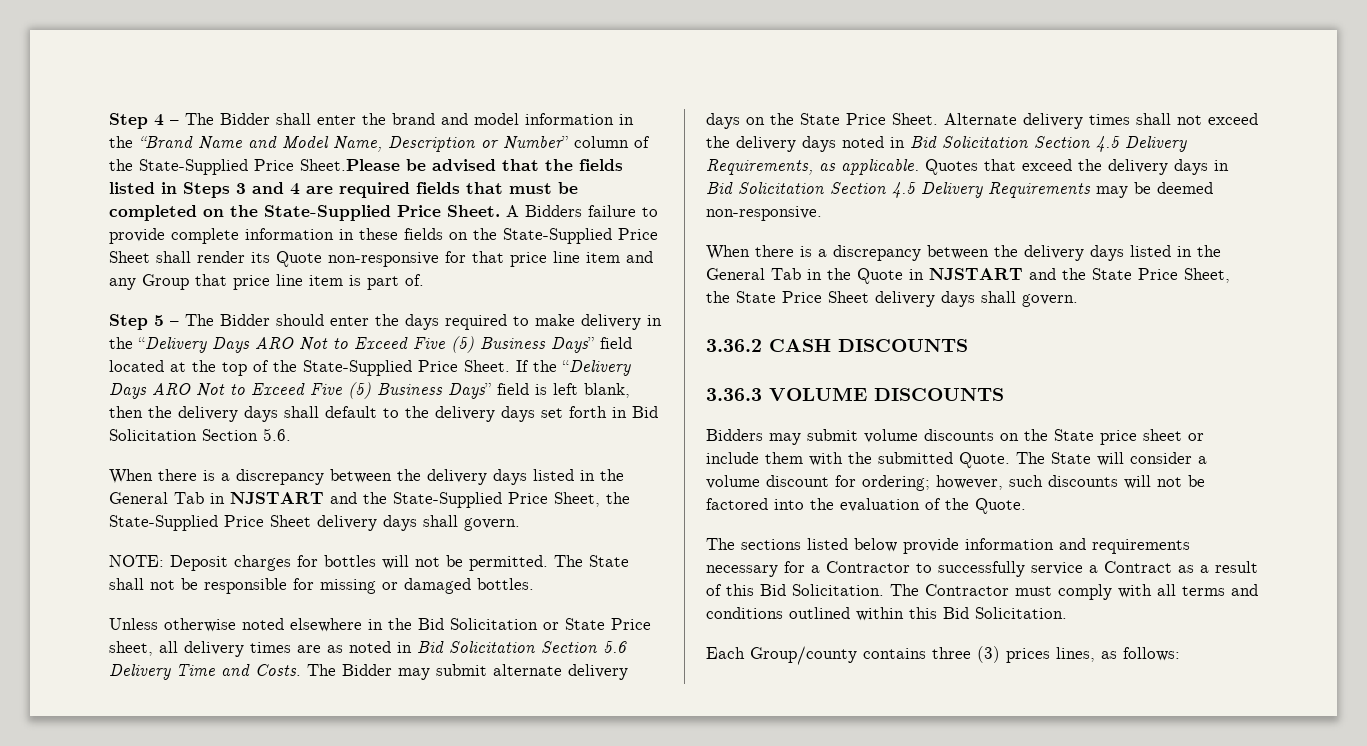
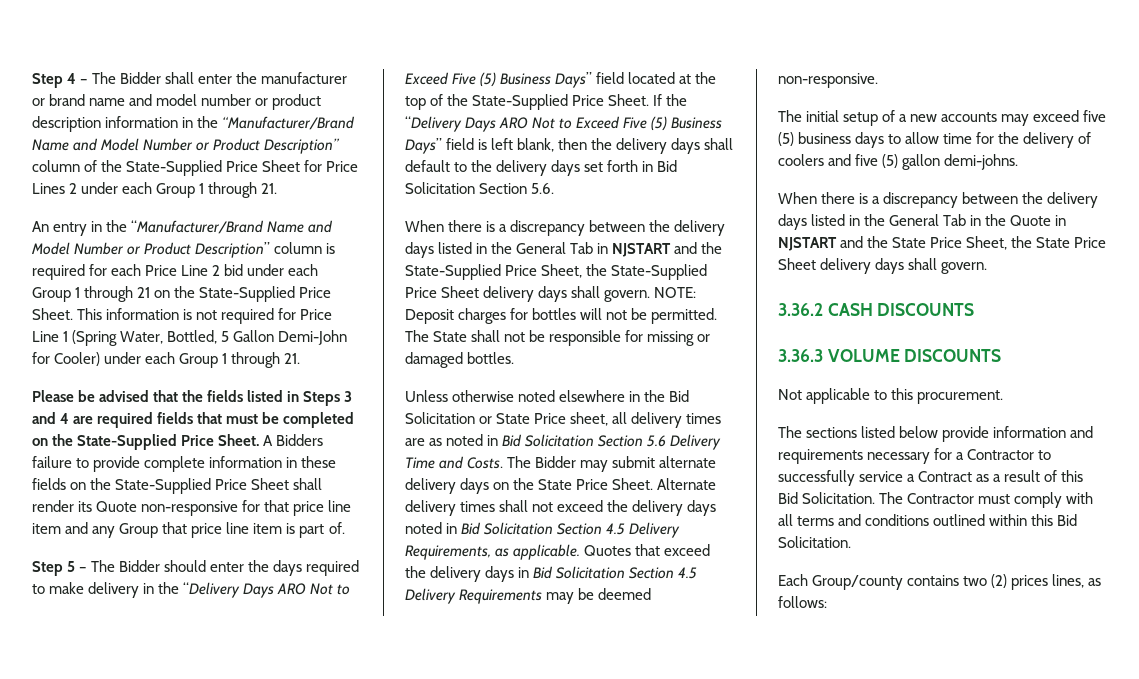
- Step 4 – The Bidder shall enter the brand and model information in the “Brand Name and Model Name, Description or Number” column of the State-Supplied Price Sheet.Please be advised that the fields listed in Steps 3 and 4 are required fields that must be completed on the State-Supplied Price Sheet.
+ Step 4 – The Bidder shall enter the manufacturer or brand name and model number or product description information in the “Manufacturer/Brand Name and Model Number or Product Description” column of the State-Supplied Price Sheet for Price Lines 2 under each Group 1 through 21.
+ An entry in the “Manufacturer/Brand Name and Model Number or Product Description” column is required for each Price Line 2 bid under each Group 1 through 21 on the State-Supplied Price Sheet. This information is not required for Price Line 1 (Spring Water, Bottled, 5 Gallon Demi-John for Cooler) under each Group 1 through 21.
+ Please be advised that the fields listed in Steps 3 and 4 are required fields that must be completed on the State-Supplied Price Sheet.
- When there is a discrepancy between the delivery days listed in the General Tab in NJSTART and the State-Supplied Price Sheet, the State-Supplied Price Sheet delivery days shall govern.
- NOTE: Deposit charges for bottles will not be permitted.
+ When there is a discrepancy between the delivery days listed in the General Tab in NJSTART and the State-Supplied Price Sheet, the State-Supplied Price Sheet delivery days shall govern. NOTE: Deposit charges for bottles will not be permitted.
+ The initial setup of a new accounts may exceed five (5) business days to allow time for the delivery of coolers and five (5) gallon demi-johns.
- Bidders may submit volume discounts on the State price sheet or include them with the submitted Quote. The State will consider a volume discount for ordering; however, such discounts will not be factored into the evaluation of the Quote.
+ Not applicable to this procurement.
- Each Group/county contains three (3) prices lines, as follows:
+ Each Group/county contains two (2) prices lines, as follows:

